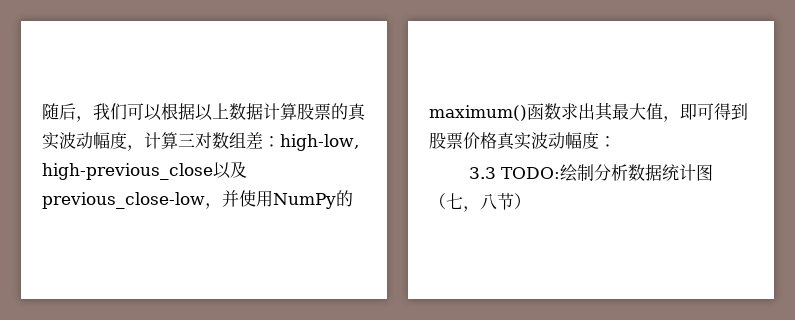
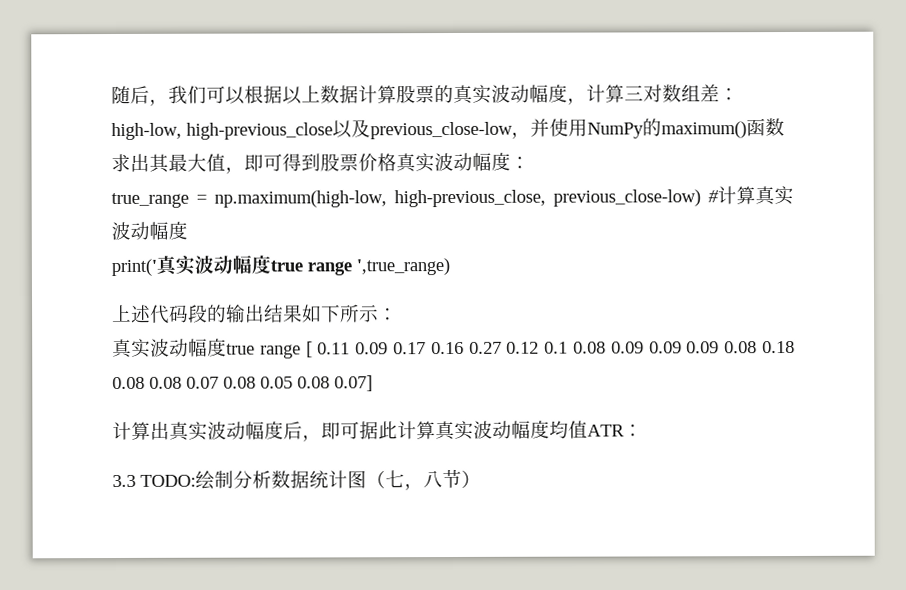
+ true_range = np.maximum(high-low, high-previous_close, previous_close-low) #计算真实波动幅度
+ print('真实波动幅度true range ',true_range)
+ 上述代码段的输出结果如下所示：
+ 真实波动幅度true range [ 0.11 0.09 0.17 0.16 0.27 0.12 0.1 0.08 0.09 0.09 0.09 0.08 0.18 0.08 0.08 0.07 0.08 0.05 0.08 0.07]
+ 计算出真实波动幅度后，即可据此计算真实波动幅度均值ATR：

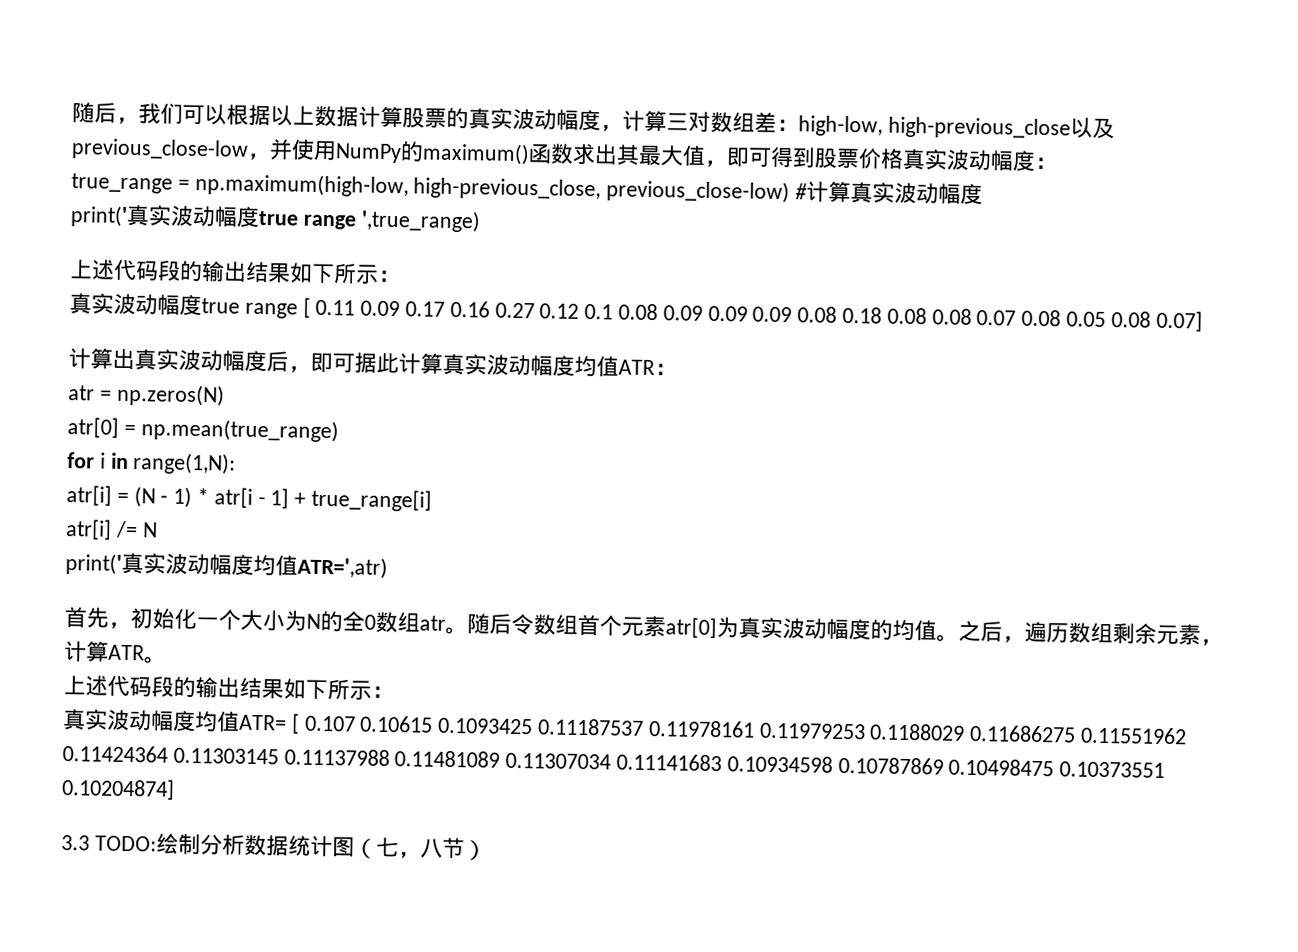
+ atr = np.zeros(N)
+ atr[0] = np.mean(true_range)
+ for i in range(1,N):
+ atr[i] = (N - 1) * atr[i - 1] + true_range[i]
+ atr[i] /= N
+ print('真实波动幅度均值ATR=',atr)
+ 首先，初始化一个大小为N的全0数组atr。随后令数组首个元素atr[0]为真实波动幅度的均值。之后，遍历数组剩余元素，计算ATR。
+ 上述代码段的输出结果如下所示：
+ 真实波动幅度均值ATR= [ 0.107 0.10615 0.1093425 0.11187537 0.11978161 0.11979253 0.1188029 0.11686275 0.11551962 0.11424364 0.11303145 0.11137988 0.11481089 0.11307034 0.11141683 0.10934598 0.10787869 0.10498475 0.10373551 0.10204874]

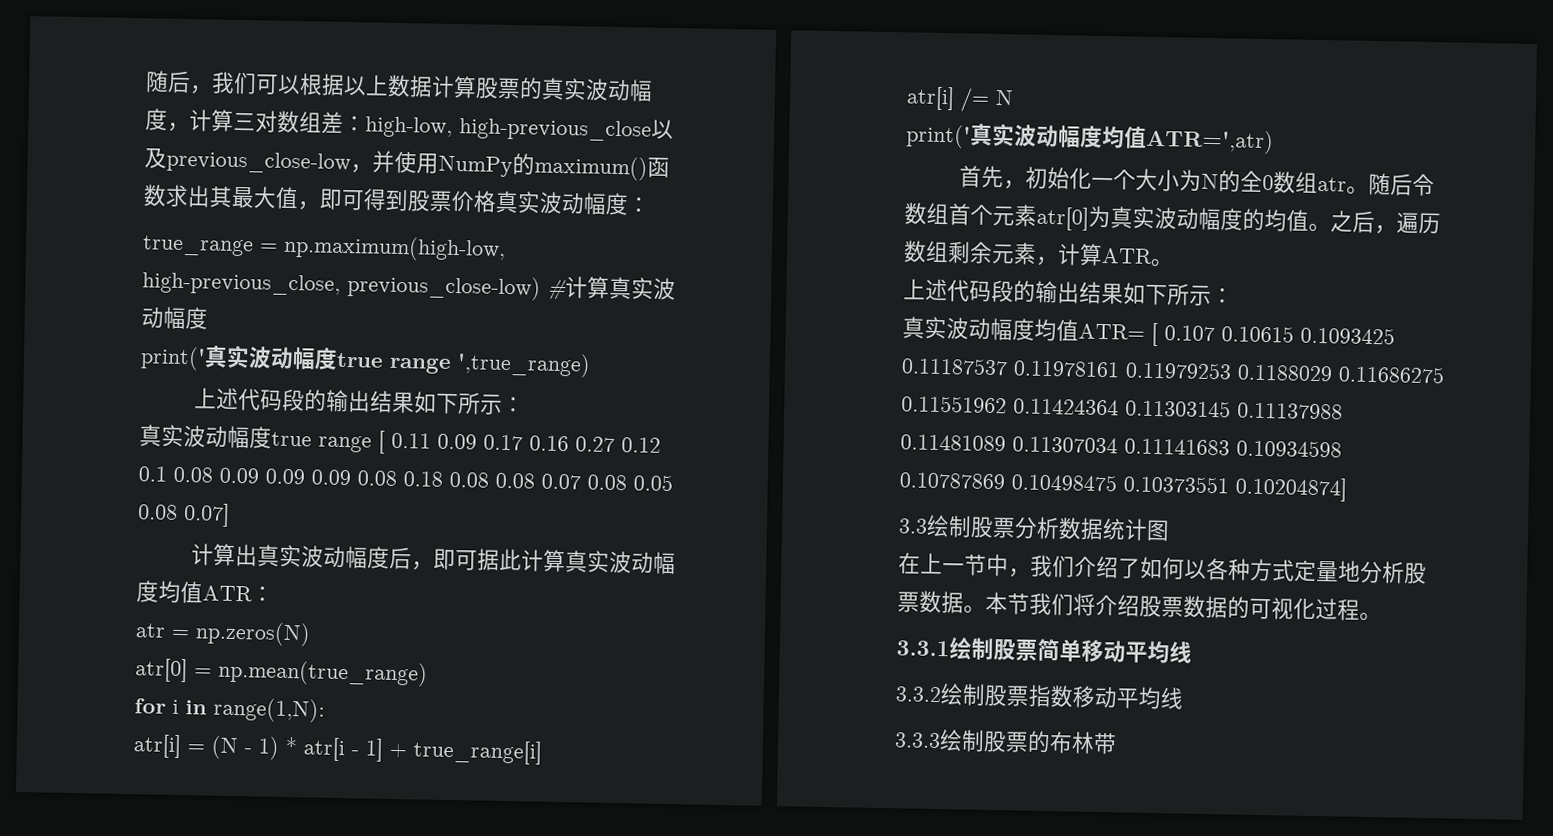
- 3.3 TODO:绘制分析数据统计图（七，八节）
+ 3.3绘制股票分析数据统计图
+ 在上一节中，我们介绍了如何以各种方式定量地分析股票数据。本节我们将介绍股票数据的可视化过程。
+ 3.3.1绘制股票简单移动平均线
+ 3.3.2绘制股票指数移动平均线
+ 3.3.3绘制股票的布林带

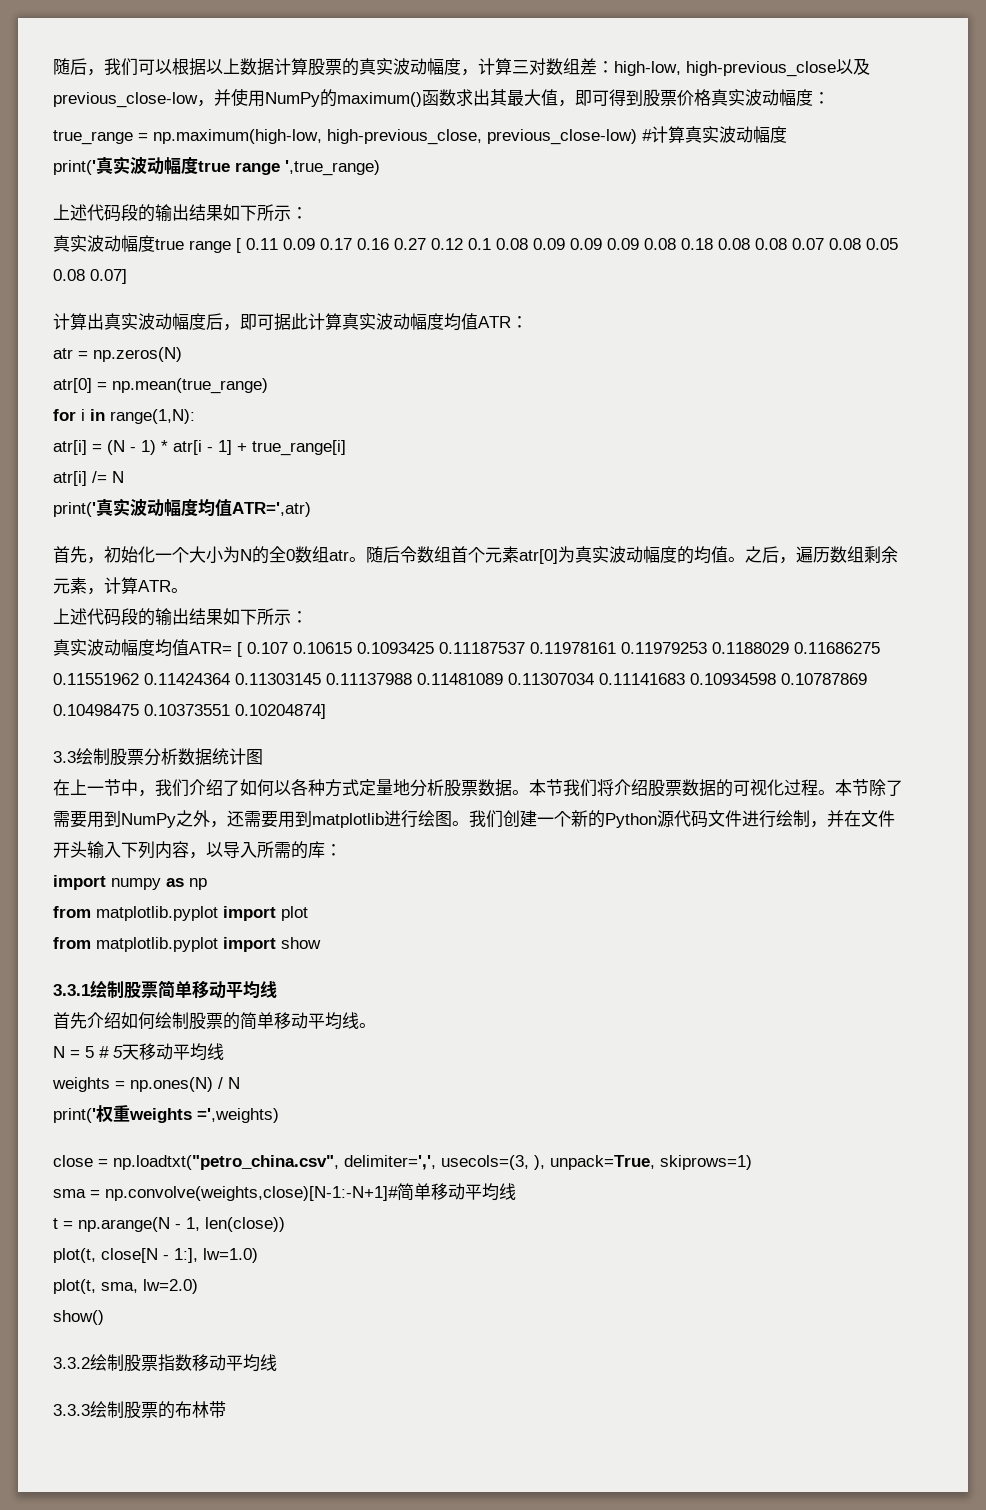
+ 本节除了需要用到NumPy之外，还需要用到matplotlib进行绘图。我们创建一个新的Python源代码文件进行绘制，并在文件开头输入下列内容，以导入所需的库：
+ import numpy as np
+ from matplotlib.pyplot import plot
+ from matplotlib.pyplot import show
+ 首先介绍如何绘制股票的简单移动平均线。
+ N = 5 # 5天移动平均线
+ weights = np.ones(N) / N
+ print('权重weights =',weights)
+ close = np.loadtxt("petro_china.csv", delimiter=',', usecols=(3, ), unpack=True, skiprows=1)
+ sma = np.convolve(weights,close)[N-1:-N+1]#简单移动平均线
+ t = np.arange(N - 1, len(close))
+ plot(t, close[N - 1:], lw=1.0)
+ plot(t, sma, lw=2.0)
+ show()

